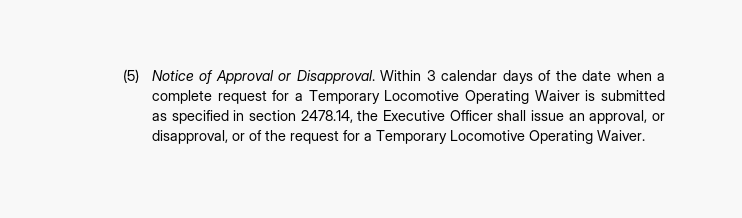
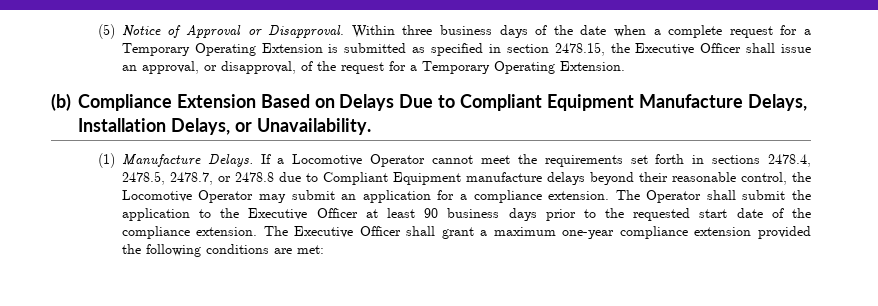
- Within 3 calendar days of the date when a complete request for a Temporary Locomotive Operating Waiver is submitted as specified in section 2478.14, the Executive Officer shall issue an approval, or disapproval, or of the request for a Temporary Locomotive Operating Waiver.
+ Within three business days of the date when a complete request for a Temporary Operating Extension is submitted as specified in section 2478.15, the Executive Officer shall issue an approval, or disapproval, of the request for a Temporary Operating Extension.
+ (b) Compliance Extension Based on Delays Due to Compliant Equipment Manufacture Delays, Installation Delays, or Unavailability.
+ (1) Manufacture Delays. If a Locomotive Operator cannot meet the requirements set forth in sections 2478.4, 2478.5, 2478.7, or 2478.8 due to Compliant Equipment manufacture delays beyond their reasonable control, the Locomotive Operator may submit an application for a compliance extension. The Operator shall submit the application to the Executive Officer at least 90 business days prior to the requested start date of the compliance extension. The Executive Officer shall grant a maximum one-year compliance extension provided the following conditions are met:

